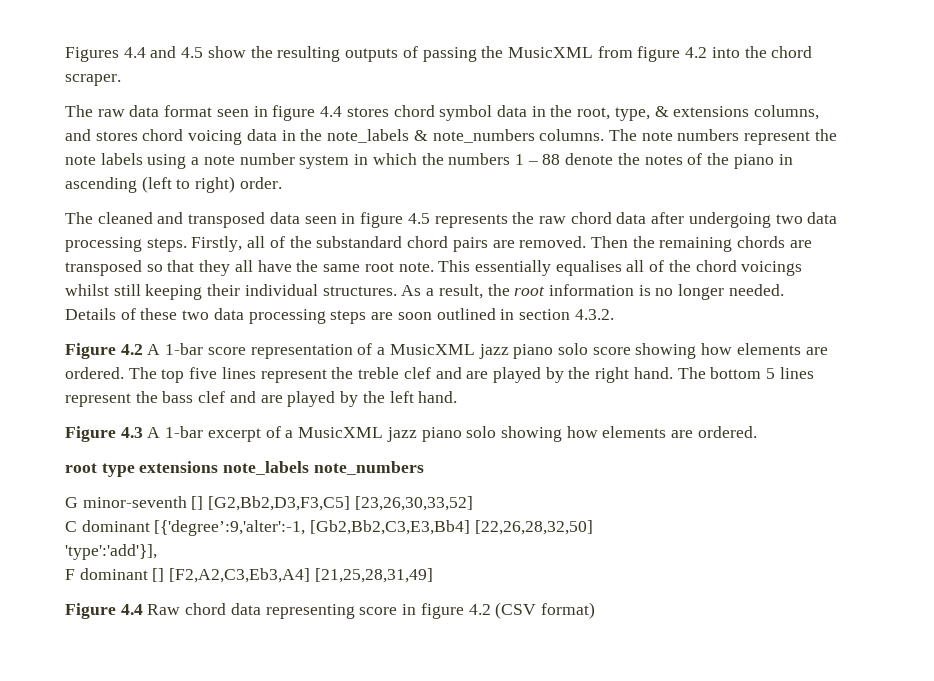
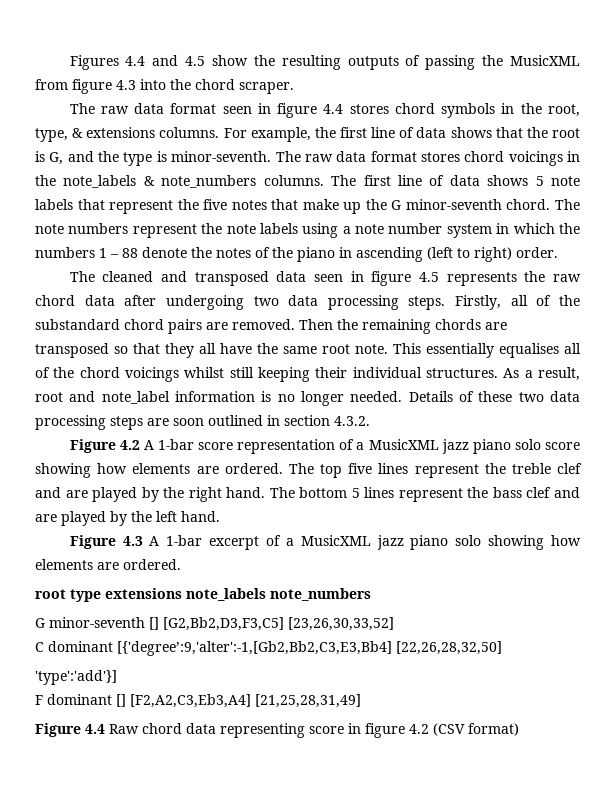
- Figures 4.4 and 4.5 show the resulting outputs of passing the MusicXML from figure 4.2 into the chord scraper.
+ Figures 4.4 and 4.5 show the resulting outputs of passing the MusicXML from figure 4.3 into the chord scraper.
- The raw data format seen in figure 4.4 stores chord symbol data in the root, type, & extensions columns, and stores chord voicing data in the note_labels & note_numbers columns.
+ The raw data format seen in figure 4.4 stores chord symbols in the root, type, & extensions columns. For example, the first line of data shows that the root is G, and the type is minor-seventh. The raw data format stores chord voicings in the note_labels & note_numbers columns.
- The note numbers represent the note labels using a note number system in which the numbers 1 – 88 denote the notes of the piano in ascending (left to right) order.
+ The first line of data shows 5 note labels that represent the five notes that make up the G minor-seventh chord. The note numbers represent the note labels using a note number system in which the numbers 1 – 88 denote the notes of the piano in ascending (left to right) order.
- As a result, the root information is no longer needed.
+ As a result, root and note_label information is no longer needed.
- C dominant [{'degree’:9,'alter':-1, [Gb2,Bb2,C3,E3,Bb4] [22,26,28,32,50]
+ C dominant [{'degree’:9,'alter':-1,[Gb2,Bb2,C3,E3,Bb4] [22,26,28,32,50]
- 'type':'add'}],
+ 'type':'add'}]

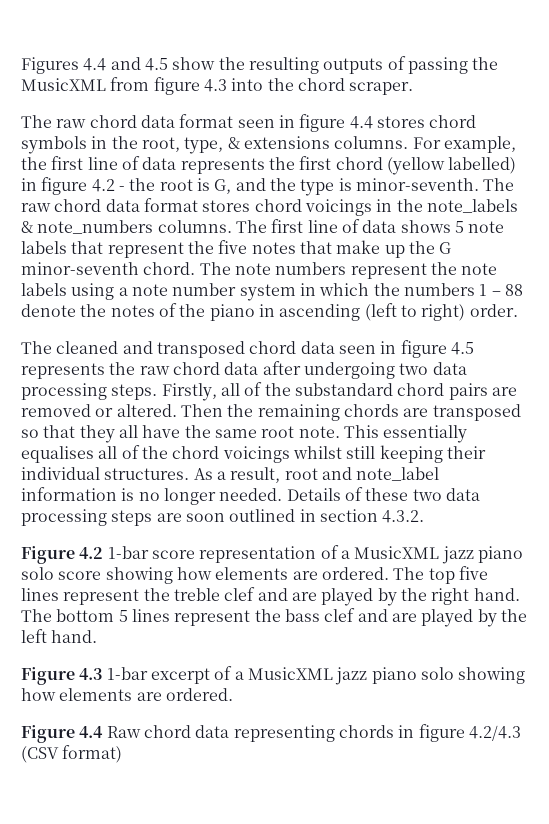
- The raw data format seen in figure 4.4 stores chord symbols in the root, type, & extensions columns.
+ The raw chord data format seen in figure 4.4 stores chord symbols in the root, type, & extensions columns.
- For example, the first line of data shows that the root is G, and the type is minor-seventh.
+ For example, the first line of data represents the first chord (yellow labelled) in figure 4.2 - the root is G, and the type is minor-seventh.
- The raw data format stores chord voicings in the note_labels & note_numbers columns.
+ The raw chord data format stores chord voicings in the note_labels & note_numbers columns.
- The cleaned and transposed data seen in figure 4.5 represents the raw chord data after undergoing two data processing steps.
+ The cleaned and transposed chord data seen in figure 4.5 represents the raw chord data after undergoing two data processing steps.
- Firstly, all of the substandard chord pairs are removed.
+ Firstly, all of the substandard chord pairs are removed or altered.
- Figure 4.2 A 1-bar score representation of a MusicXML jazz piano solo score showing how elements are ordered.
+ Figure 4.2 1-bar score representation of a MusicXML jazz piano solo score showing how elements are ordered.
- Figure 4.3 A 1-bar excerpt of a MusicXML jazz piano solo showing how elements are ordered.
+ Figure 4.3 1-bar excerpt of a MusicXML jazz piano solo showing how elements are ordered.
- root type extensions note_labels note_numbers
- G minor-seventh [] [G2,Bb2,D3,F3,C5] [23,26,30,33,52]
- C dominant [{'degree’:9,'alter':-1,[Gb2,Bb2,C3,E3,Bb4] [22,26,28,32,50]
- 'type':'add'}]
- F dominant [] [F2,A2,C3,Eb3,A4] [21,25,28,31,49]
- Figure 4.4 Raw chord data representing score in figure 4.2 (CSV format)
+ Figure 4.4 Raw chord data representing chords in figure 4.2/4.3 (CSV format)

